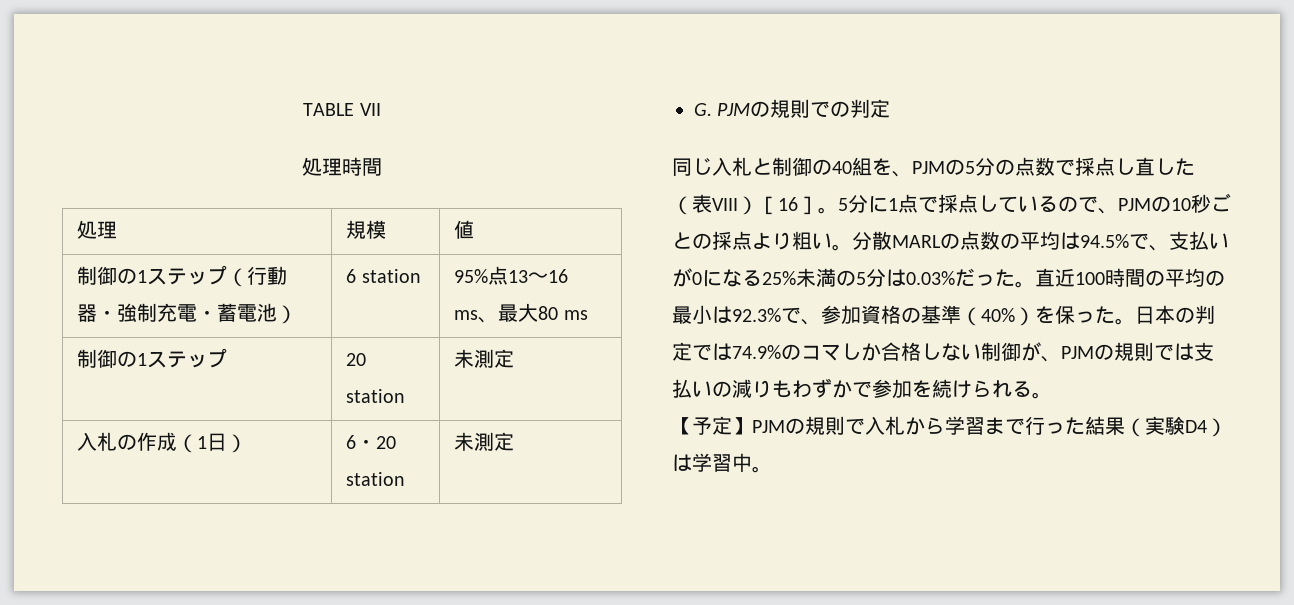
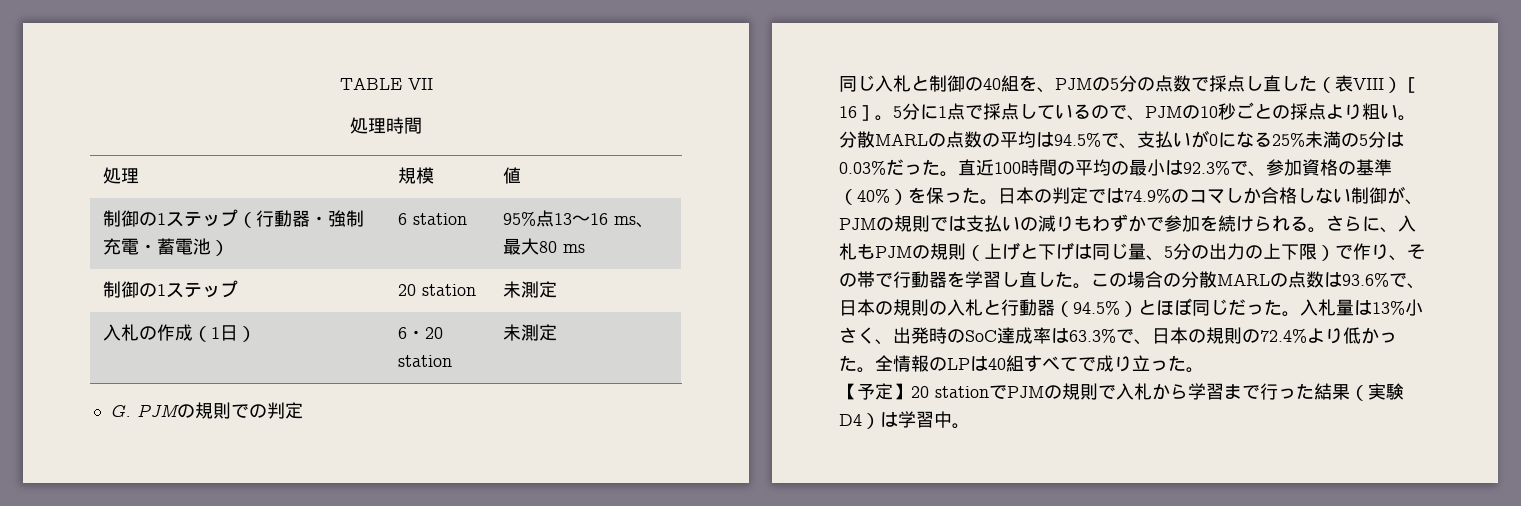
+ さらに、入札もPJMの規則（上げと下げは同じ量、5分の出力の上下限）で作り、その帯で行動器を学習し直した。この場合の分散MARLの点数は93.6%で、日本の規則の入札と行動器（94.5%）とほぼ同じだった。入札量は13%小さく、出発時のSoC達成率は63.3%で、日本の規則の72.4%より低かった。全情報のLPは40組すべてで成り立った。
- 【予定】PJMの規則で入札から学習まで行った結果（実験D4）は学習中。
+ 【予定】20 stationでPJMの規則で入札から学習まで行った結果（実験D4）は学習中。

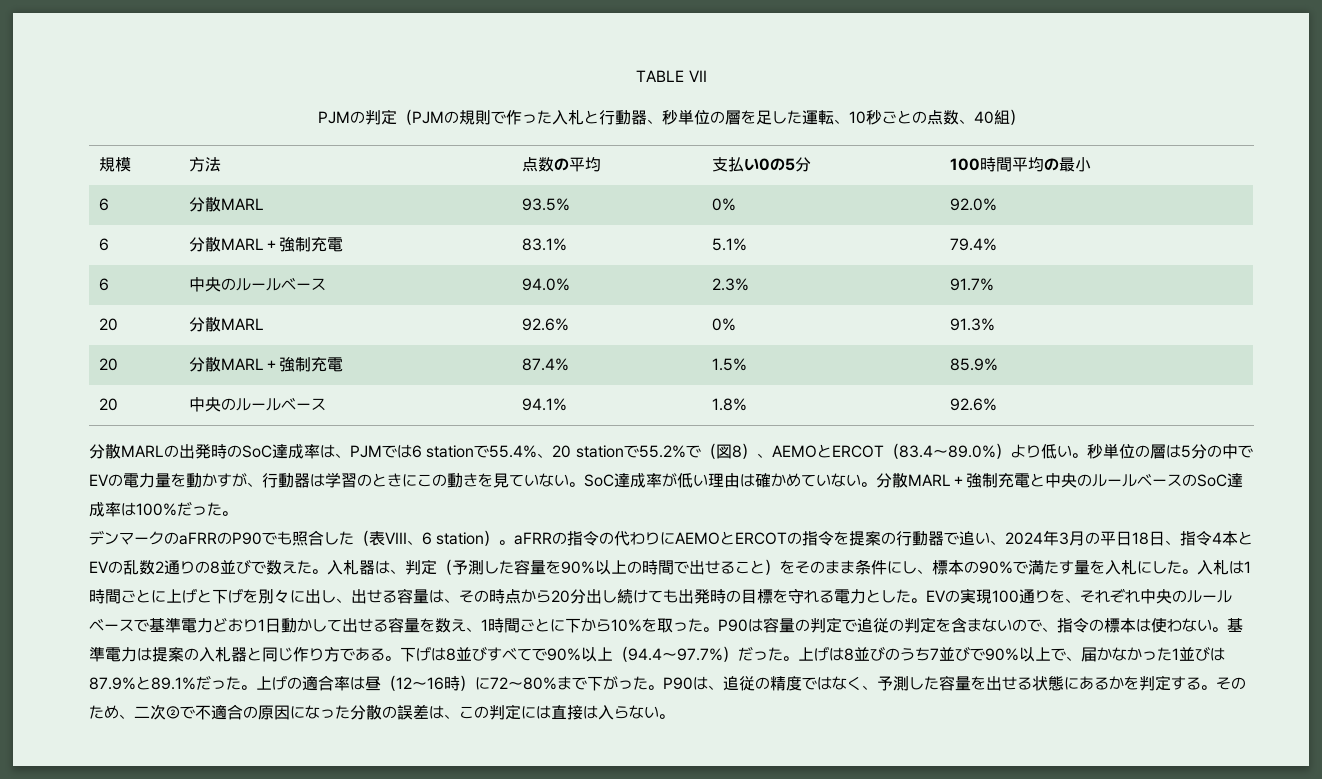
- 処理時間
- 処理 | 規模 | 値
- 制御の1ステップ（行動器・強制充電・蓄電池） | 6 station | 95%点13〜16 ms、最大80 ms
- 制御の1ステップ | 20 station | 未測定
- 入札の作成（1日） | 6・20 station | 未測定
- G. PJMの規則での判定
- 同じ入札と制御の40組を、PJMの5分の点数で採点し直した（表VIII）［16］。5分に1点で採点しているので、PJMの10秒ごとの採点より粗い。分散MARLの点数の平均は94.5%で、支払いが0になる25%未満の5分は0.03%だった。直近100時間の平均の最小は92.3%で、参加資格の基準（40%）を保った。日本の判定では74.9%のコマしか合格しない制御が、PJMの規則では支払いの減りもわずかで参加を続けられる。さらに、入札もPJMの規則（上げと下げは同じ量、5分の出力の上下限）で作り、その帯で行動器を学習し直した。この場合の分散MARLの点数は93.6%で、日本の規則の入札と行動器（94.5%）とほぼ同じだった。入札量は13%小さく、出発時のSoC達成率は63.3%で、日本の規則の72.4%より低かった。全情報のLPは40組すべてで成り立った。
- 【予定】20 stationでPJMの規則で入札から学習まで行った結果（実験D4）は学習中。
+ PJMの判定（PJMの規則で作った入札と行動器、秒単位の層を足した運転、10秒ごとの点数、40組）
+ 規模 | 方法 | 点数の平均 | 支払い0の5分 | 100時間平均の最小
+ 6 | 分散MARL | 93.5% | 0% | 92.0%
+ 6 | 分散MARL＋強制充電 | 83.1% | 5.1% | 79.4%
+ 6 | 中央のルールベース | 94.0% | 2.3% | 91.7%
+ 20 | 分散MARL | 92.6% | 0% | 91.3%
+ 20 | 分散MARL＋強制充電 | 87.4% | 1.5% | 85.9%
+ 20 | 中央のルールベース | 94.1% | 1.8% | 92.6%
+ 分散MARLの出発時のSoC達成率は、PJMでは6 stationで55.4%、20 stationで55.2%で（図8）、AEMOとERCOT（83.4〜89.0%）より低い。秒単位の層は5分の中でEVの電力量を動かすが、行動器は学習のときにこの動きを見ていない。SoC達成率が低い理由は確かめていない。分散MARL＋強制充電と中央のルールベースのSoC達成率は100%だった。
+ デンマークのaFRRのP90でも照合した（表VIII、6 station）。aFRRの指令の代わりにAEMOとERCOTの指令を提案の行動器で追い、2024年3月の平日18日、指令4本とEVの乱数2通りの8並びで数えた。入札器は、判定（予測した容量を90%以上の時間で出せること）をそのまま条件にし、標本の90%で満たす量を入札にした。入札は1時間ごとに上げと下げを別々に出し、出せる容量は、その時点から20分出し続けても出発時の目標を守れる電力とした。EVの実現100通りを、それぞれ中央のルールベースで基準電力どおり1日動かして出せる容量を数え、1時間ごとに下から10%を取った。P90は容量の判定で追従の判定を含まないので、指令の標本は使わない。基準電力は提案の入札器と同じ作り方である。下げは8並びすべてで90%以上（94.4〜97.7%）だった。上げは8並びのうち7並びで90%以上で、届かなかった1並びは87.9%と89.1%だった。上げの適合率は昼（12〜16時）に72〜80%まで下がった。P90は、追従の精度ではなく、予測した容量を出せる状態にあるかを判定する。そのため、二次②で不適合の原因になった分散の誤差は、この判定には直接は入らない。

